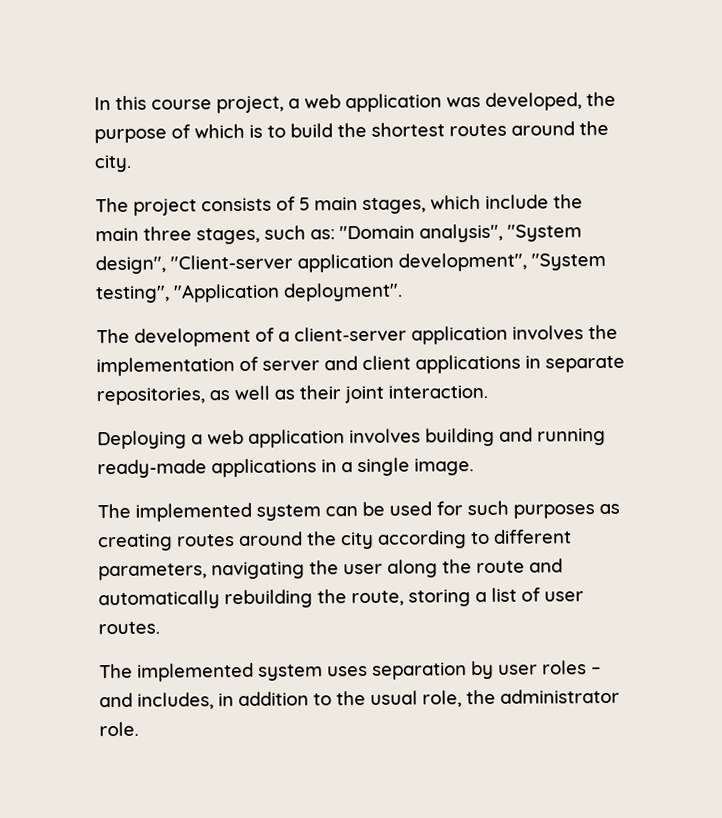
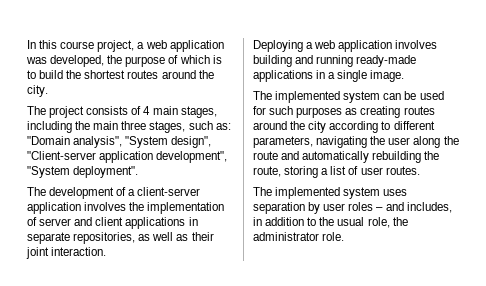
- The project consists of 5 main stages, which include the main three stages, such as: "Domain analysis", "System design", "Client-server application development", "System testing", "Application deployment".
+ The project consists of 4 main stages, including the main three stages, such as: "Domain analysis", "System design", "Client-server application development", "System deployment".

